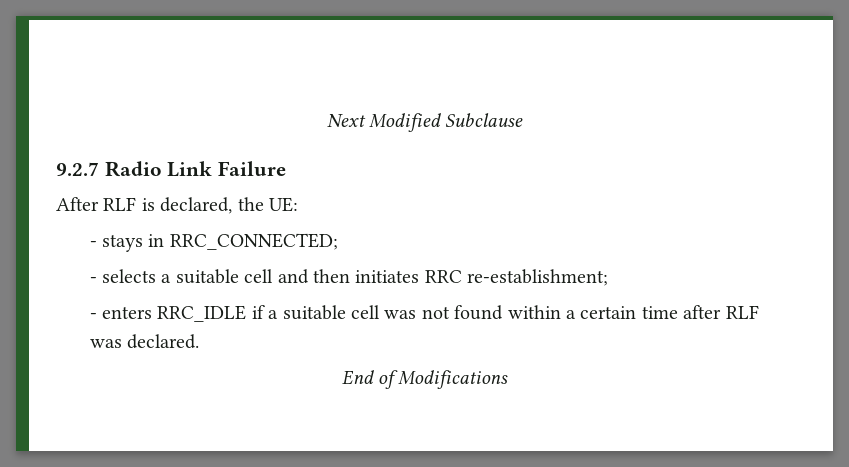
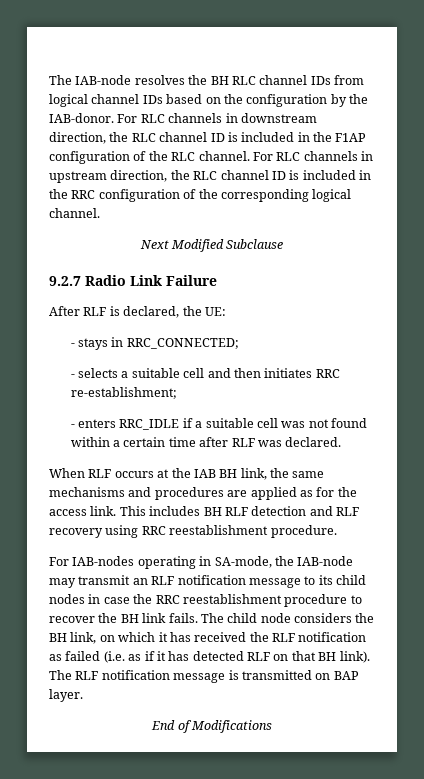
+ The IAB-node resolves the BH RLC channel IDs from logical channel IDs based on the configuration by the IAB-donor. For RLC channels in downstream direction, the RLC channel ID is included in the F1AP configuration of the RLC channel. For RLC channels in upstream direction, the RLC channel ID is included in the RRC configuration of the corresponding logical channel.
+ When RLF occurs at the IAB BH link, the same mechanisms and procedures are applied as for the access link. This includes BH RLF detection and RLF recovery using RRC reestablishment procedure.
+ For IAB-nodes operating in SA-mode, the IAB-node may transmit an RLF notification message to its child nodes in case the RRC reestablishment procedure to recover the BH link fails. The child node considers the BH link, on which it has received the RLF notification as failed (i.e. as if it has detected RLF on that BH link). The RLF notification message is transmitted on BAP layer.

